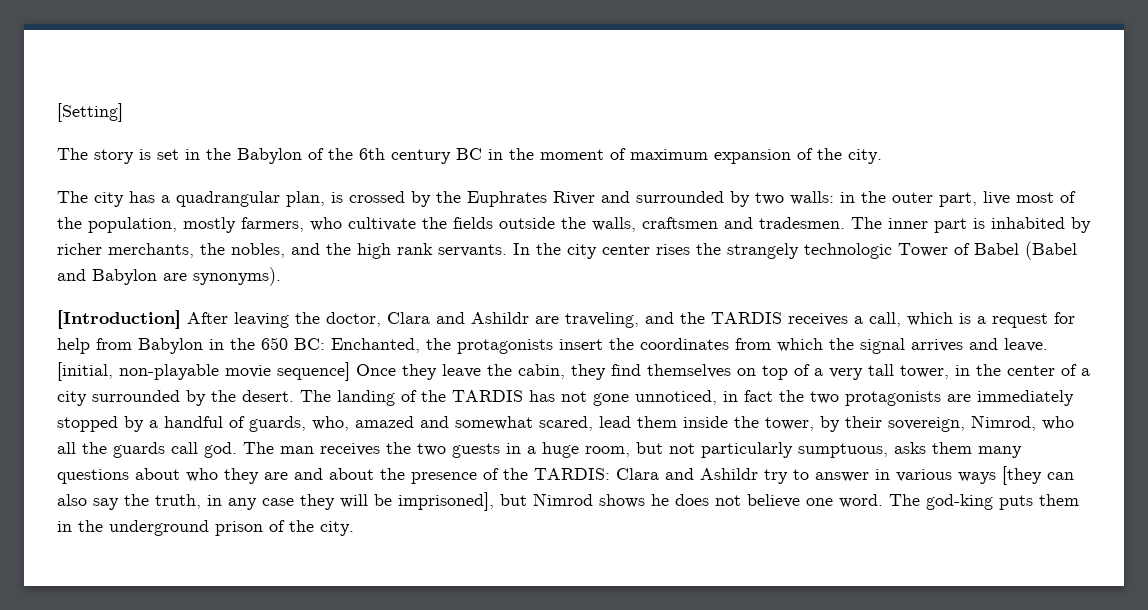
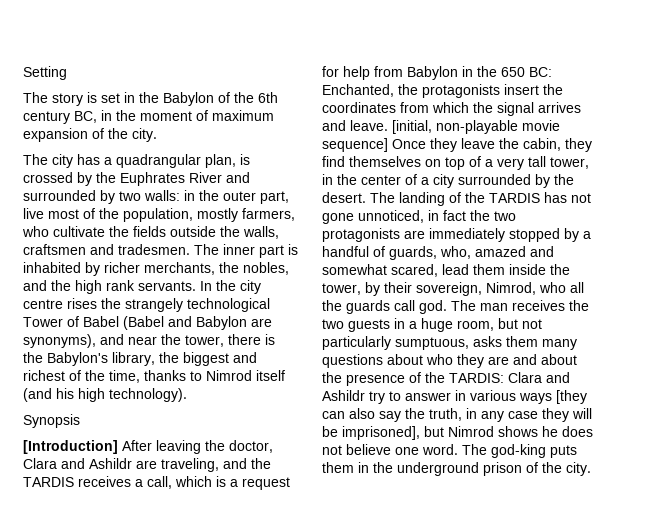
- [Setting]
+ Setting
- The story is set in the Babylon of the 6th century BC in the moment of maximum expansion of the city.
+ The story is set in the Babylon of the 6th century BC, in the moment of maximum expansion of the city.
- In the city center rises the strangely technologic Tower of Babel (Babel and Babylon are synonyms).
+ In the city centre rises the strangely technological Tower of Babel (Babel and Babylon are synonyms), and near the tower, there is the Babylon's library, the biggest and richest of the time, thanks to Nimrod itself (and his high technology).
+ Synopsis

